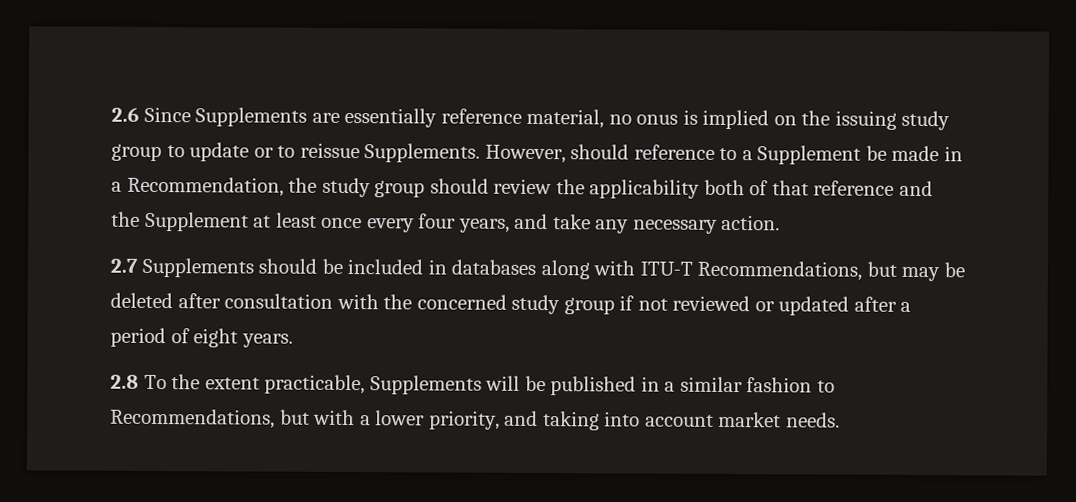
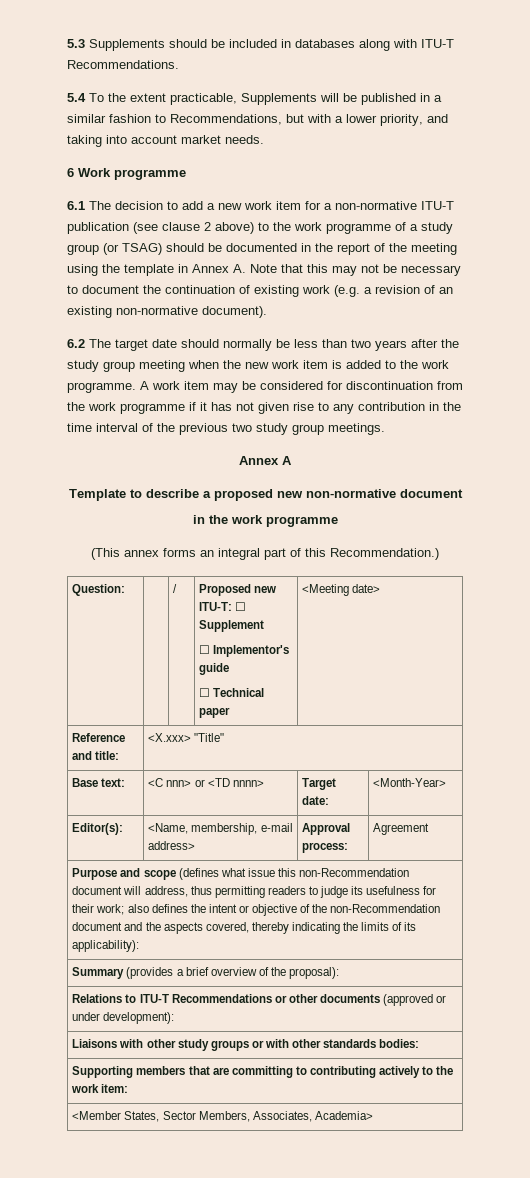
- 2.6 Since Supplements are essentially reference material, no onus is implied on the issuing study group to update or to reissue Supplements. However, should reference to a Supplement be made in a Recommendation, the study group should review the applicability both of that reference and the Supplement at least once every four years, and take any necessary action.
- 2.7 Supplements should be included in databases along with ITU-T Recommendations, but may be deleted after consultation with the concerned study group if not reviewed or updated after a period of eight years.
- 2.8 To the extent practicable, Supplements will be published in a similar fashion to Recommendations, but with a lower priority, and taking into account market needs.
+ 5.3 Supplements should be included in databases along with ITU-T Recommendations.
+ 5.4 To the extent practicable, Supplements will be published in a similar fashion to Recommendations, but with a lower priority, and taking into account market needs.
+ 6 Work programme
+ 6.1 The decision to add a new work item for a non-normative ITU-T publication (see clause 2 above) to the work programme of a study group (or TSAG) should be documented in the report of the meeting using the template in Annex A. Note that this may not be necessary to document the continuation of existing work (e.g. a revision of an existing non-normative document).
+ 6.2 The target date should normally be less than two years after the study group meeting when the new work item is added to the work programme. A work item may be considered for discontinuation from the work programme if it has not given rise to any contribution in the time interval of the previous two study group meetings.
+ Annex A
+ Template to describe a proposed new non-normative document
+ in the work programme
+ (This annex forms an integral part of this Recommendation.)
+ Question: | | / | Proposed new ITU-T: ☐ Supplement
+ ☐ Implementor's guide
+ ☐ Technical paper | <Meeting date>
+ Reference and title: | <X.xxx> "Title"
+ Base text: | <C nnn> or <TD nnnn> | Target date: | <Month-Year>
+ Editor(s): | <Name, membership, e-mail address> | Approval process: | Agreement
+ Purpose and scope (defines what issue this non-Recommendation document will address, thus permitting readers to judge its usefulness for their work; also defines the intent or objective of the non-Recommendation document and the aspects covered, thereby indicating the limits of its applicability):
+ Summary (provides a brief overview of the proposal):
+ Relations to ITU-T Recommendations or other documents (approved or under development):
+ Liaisons with other study groups or with other standards bodies:
+ Supporting members that are committing to contributing actively to the work item:
+ <Member States, Sector Members, Associates, Academia>

